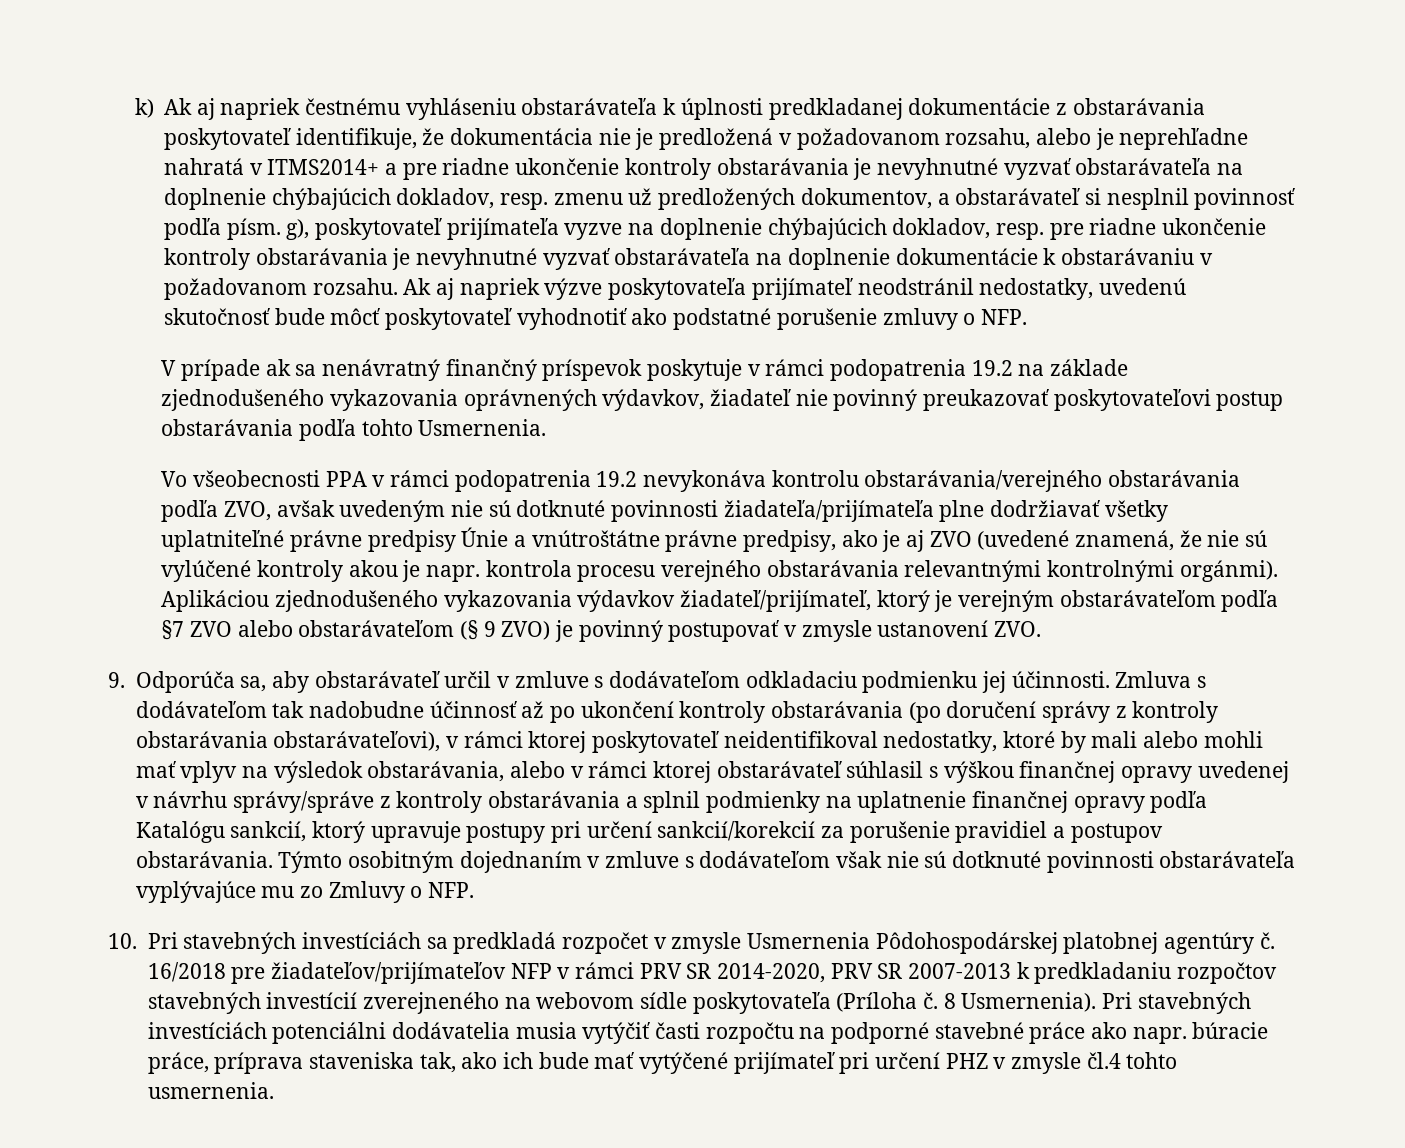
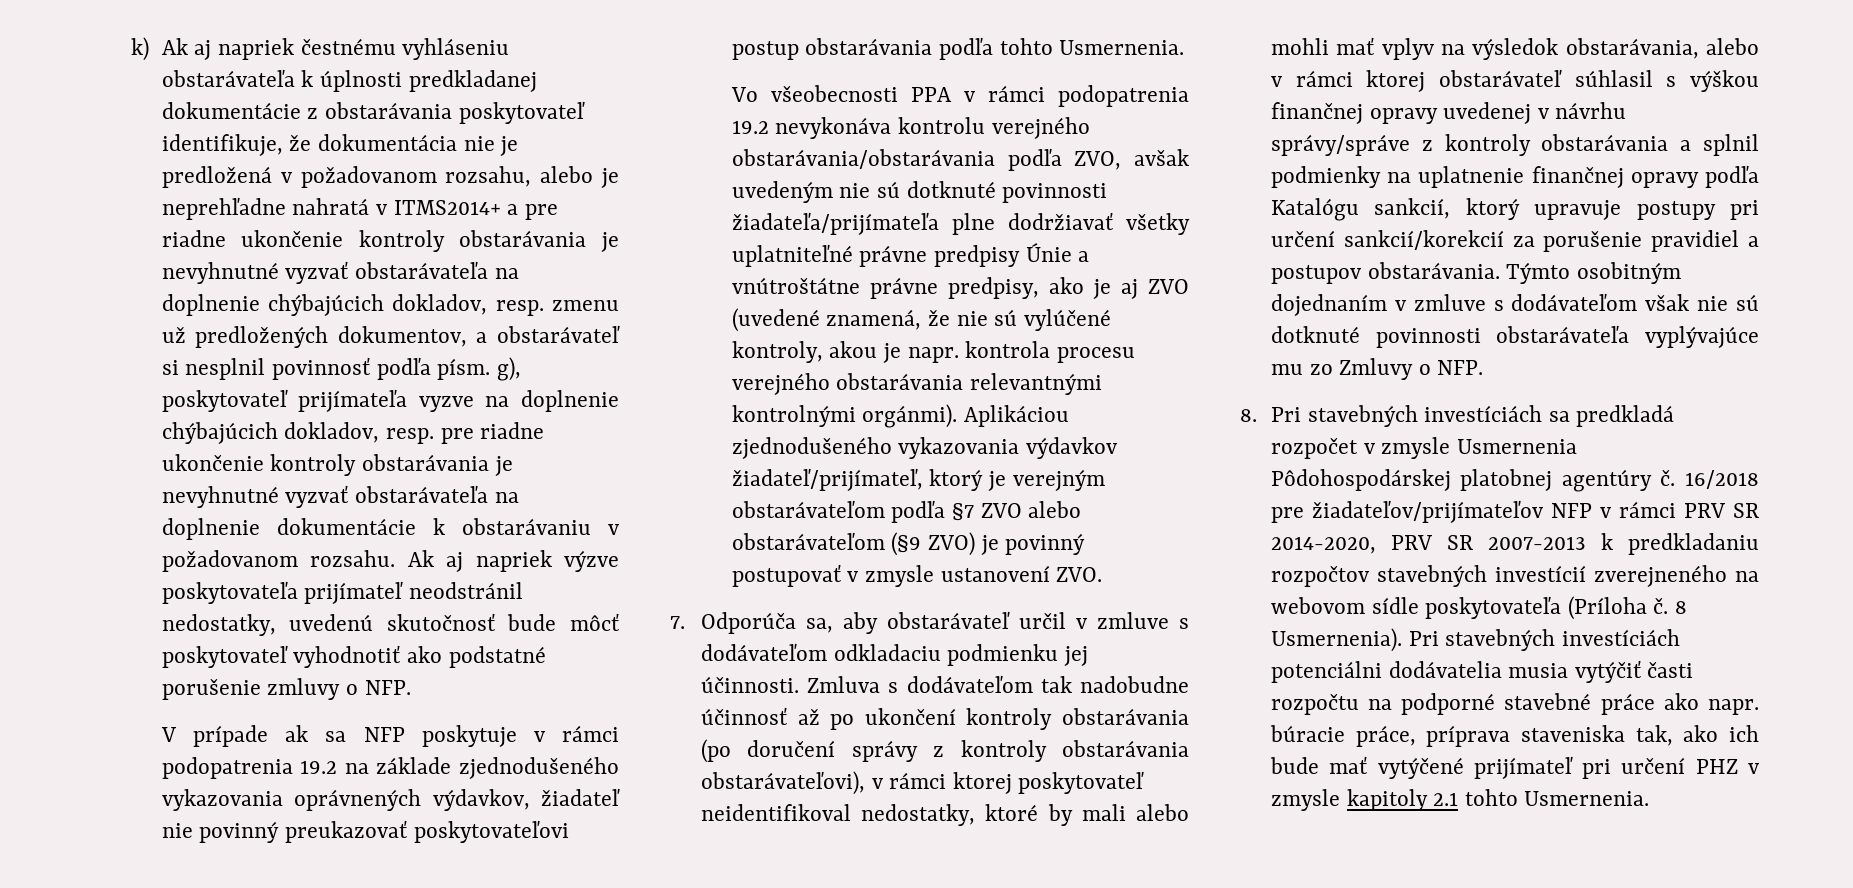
- V prípade ak sa nenávratný finančný príspevok poskytuje v rámci podopatrenia 19.2 na základe zjednodušeného vykazovania oprávnených výdavkov, žiadateľ nie povinný preukazovať poskytovateľovi postup obstarávania podľa tohto Usmernenia.
+ V prípade ak sa NFP poskytuje v rámci podopatrenia 19.2 na základe zjednodušeného vykazovania oprávnených výdavkov, žiadateľ nie povinný preukazovať poskytovateľovi postup obstarávania podľa tohto Usmernenia.
- Vo všeobecnosti PPA v rámci podopatrenia 19.2 nevykonáva kontrolu obstarávania/verejného obstarávania podľa ZVO, avšak uvedeným nie sú dotknuté povinnosti žiadateľa/prijímateľa plne dodržiavať všetky uplatniteľné právne predpisy Únie a vnútroštátne právne predpisy, ako je aj ZVO (uvedené znamená, že nie sú vylúčené kontroly akou je napr. kontrola procesu verejného obstarávania relevantnými kontrolnými orgánmi).
+ Vo všeobecnosti PPA v rámci podopatrenia 19.2 nevykonáva kontrolu verejného obstarávania/obstarávania podľa ZVO, avšak uvedeným nie sú dotknuté povinnosti žiadateľa/prijímateľa plne dodržiavať všetky uplatniteľné právne predpisy Únie a vnútroštátne právne predpisy, ako je aj ZVO (uvedené znamená, že nie sú vylúčené kontroly, akou je napr. kontrola procesu verejného obstarávania relevantnými kontrolnými orgánmi).
- Aplikáciou zjednodušeného vykazovania výdavkov žiadateľ/prijímateľ, ktorý je verejným obstarávateľom podľa §7 ZVO alebo obstarávateľom (§ 9 ZVO) je povinný postupovať v zmysle ustanovení ZVO.
+ Aplikáciou zjednodušeného vykazovania výdavkov žiadateľ/prijímateľ, ktorý je verejným obstarávateľom podľa §7 ZVO alebo obstarávateľom (§9 ZVO) je povinný postupovať v zmysle ustanovení ZVO.
- 9. Odporúča sa, aby obstarávateľ určil v zmluve s dodávateľom odkladaciu podmienku jej účinnosti.
+ 7. Odporúča sa, aby obstarávateľ určil v zmluve s dodávateľom odkladaciu podmienku jej účinnosti.
- 10. Pri stavebných investíciách sa predkladá rozpočet v zmysle Usmernenia Pôdohospodárskej platobnej agentúry č.
+ 8. Pri stavebných investíciách sa predkladá rozpočet v zmysle Usmernenia Pôdohospodárskej platobnej agentúry č.
- Pri stavebných investíciách potenciálni dodávatelia musia vytýčiť časti rozpočtu na podporné stavebné práce ako napr. búracie práce, príprava staveniska tak, ako ich bude mať vytýčené prijímateľ pri určení PHZ v zmysle čl.4 tohto usmernenia.
+ Pri stavebných investíciách potenciálni dodávatelia musia vytýčiť časti rozpočtu na podporné stavebné práce ako napr. búracie práce, príprava staveniska tak, ako ich bude mať vytýčené prijímateľ pri určení PHZ v zmysle kapitoly 2.1 tohto Usmernenia.

